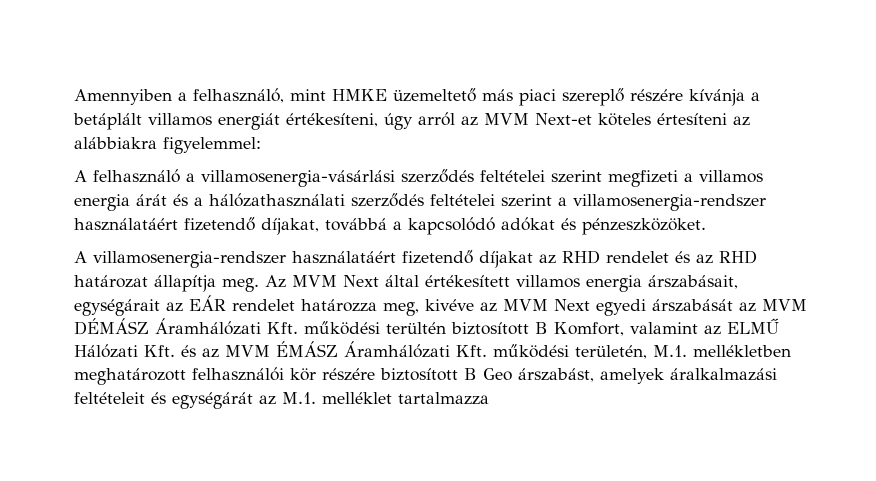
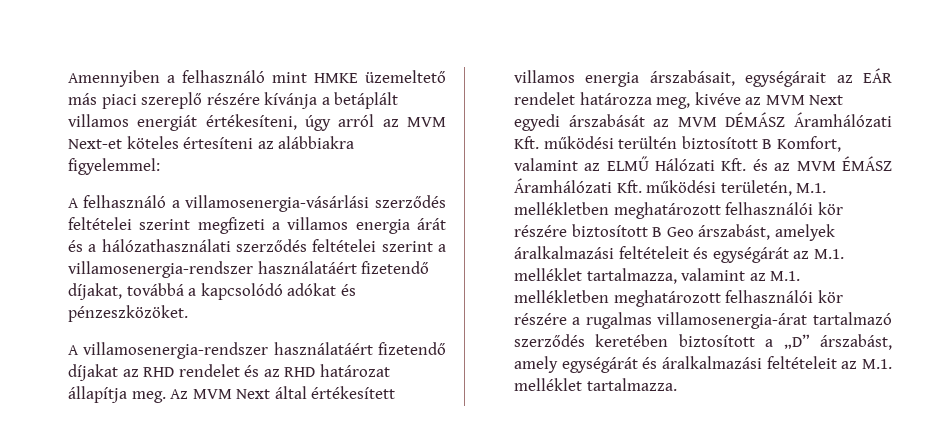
- Amennyiben a felhasználó, mint HMKE üzemeltető más piaci szereplő részére kívánja a betáplált villamos energiát értékesíteni, úgy arról az MVM Next-et köteles értesíteni az alábbiakra figyelemmel:
+ Amennyiben a felhasználó mint HMKE üzemeltető más piaci szereplő részére kívánja a betáplált villamos energiát értékesíteni, úgy arról az MVM Next-et köteles értesíteni az alábbiakra figyelemmel:
- Az MVM Next által értékesített villamos energia árszabásait, egységárait az EÁR rendelet határozza meg, kivéve az MVM Next egyedi árszabását az MVM DÉMÁSZ Áramhálózati Kft. működési terültén biztosított B Komfort, valamint az ELMŰ Hálózati Kft. és az MVM ÉMÁSZ Áramhálózati Kft. működési területén, M.1. mellékletben meghatározott felhasználói kör részére biztosított B Geo árszabást, amelyek áralkalmazási feltételeit és egységárát az M.1. melléklet tartalmazza
+ Az MVM Next által értékesített villamos energia árszabásait, egységárait az EÁR rendelet határozza meg, kivéve az MVM Next egyedi árszabását az MVM DÉMÁSZ Áramhálózati Kft. működési terültén biztosított B Komfort, valamint az ELMŰ Hálózati Kft. és az MVM ÉMÁSZ Áramhálózati Kft. működési területén, M.1. mellékletben meghatározott felhasználói kör részére biztosított B Geo árszabást, amelyek áralkalmazási feltételeit és egységárát az M.1. melléklet tartalmazza, valamint az M.1. mellékletben meghatározott felhasználói kör részére a rugalmas villamosenergia-árat tartalmazó szerződés keretében biztosított a „D” árszabást, amely egységárát és áralkalmazási feltételeit az M.1. melléklet tartalmazza.

